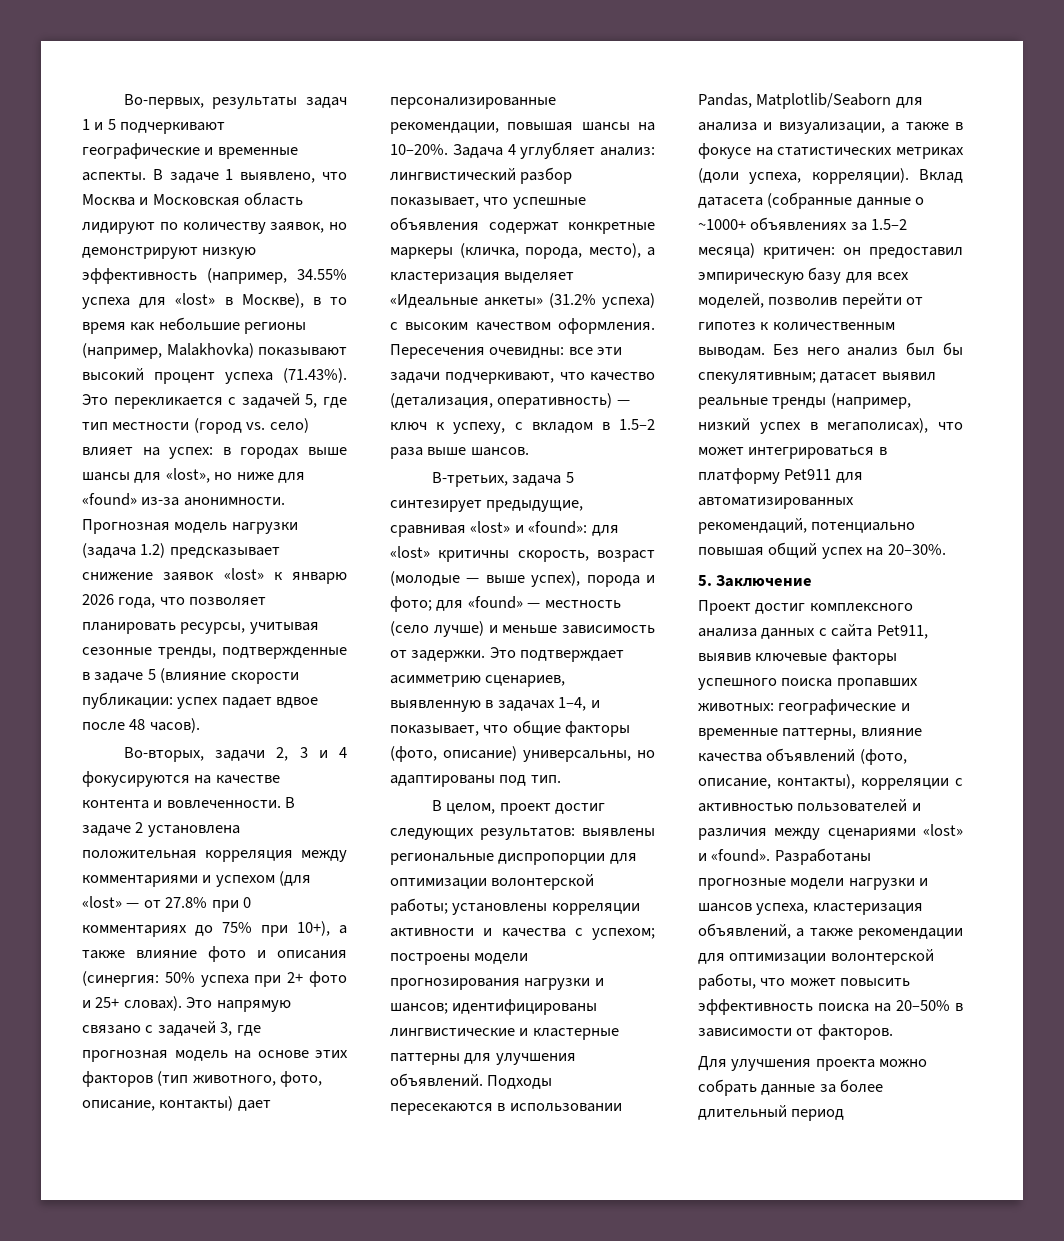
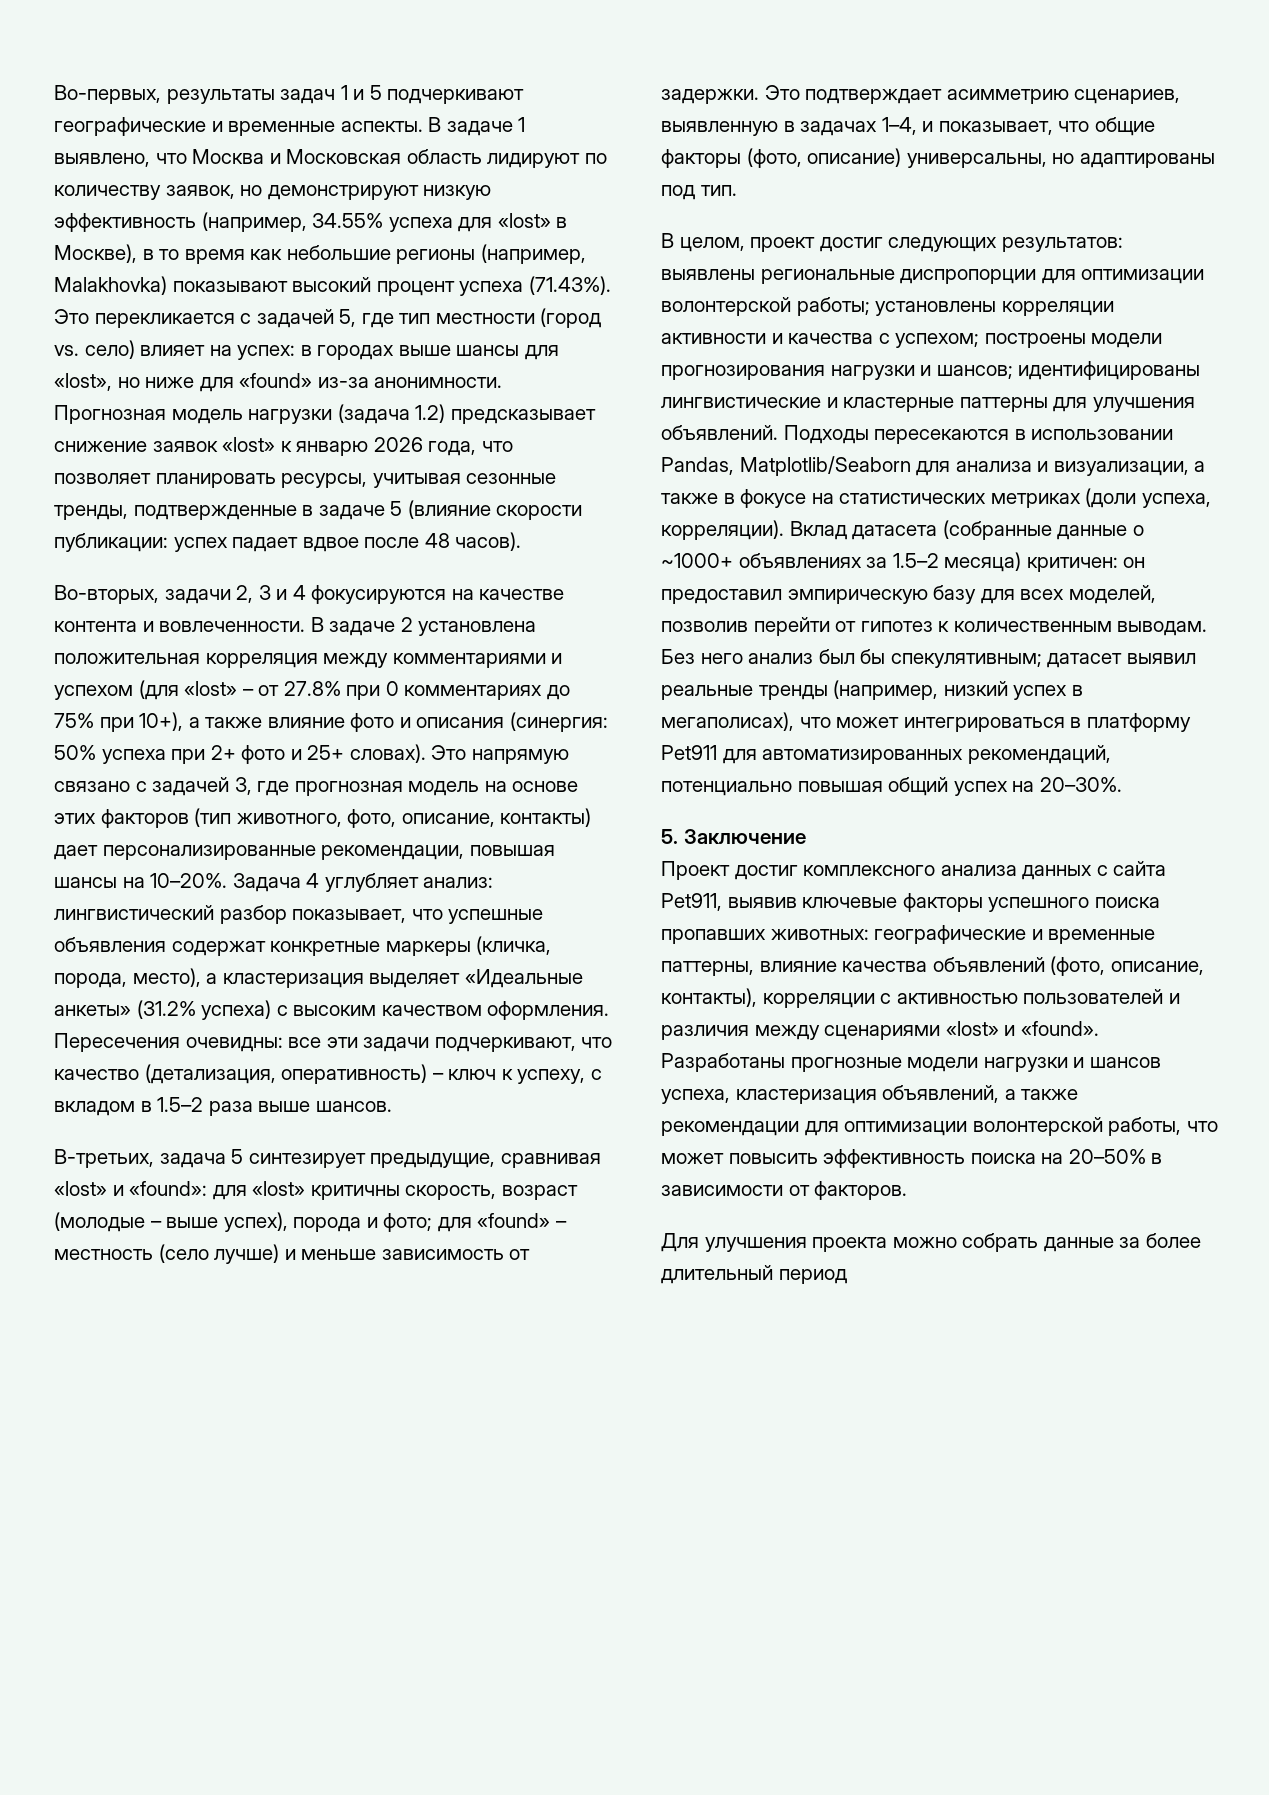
- В задаче 2 установлена положительная корреляция между комментариями и успехом (для «lost» — от 27.8% при 0 комментариях до 75% при 10+), а также влияние фото и описания (синергия: 50% успеха при 2+ фото и 25+ словах).
+ В задаче 2 установлена положительная корреляция между комментариями и успехом (для «lost» – от 27.8% при 0 комментариях до 75% при 10+), а также влияние фото и описания (синергия: 50% успеха при 2+ фото и 25+ словах).
- Пересечения очевидны: все эти задачи подчеркивают, что качество (детализация, оперативность) — ключ к успеху, с вкладом в 1.5–2 раза выше шансов.
+ Пересечения очевидны: все эти задачи подчеркивают, что качество (детализация, оперативность) – ключ к успеху, с вкладом в 1.5–2 раза выше шансов.
- В-третьих, задача 5 синтезирует предыдущие, сравнивая «lost» и «found»: для «lost» критичны скорость, возраст (молодые — выше успех), порода и фото; для «found» — местность (село лучше) и меньше зависимость от задержки.
+ В-третьих, задача 5 синтезирует предыдущие, сравнивая «lost» и «found»: для «lost» критичны скорость, возраст (молодые – выше успех), порода и фото; для «found» – местность (село лучше) и меньше зависимость от задержки.

